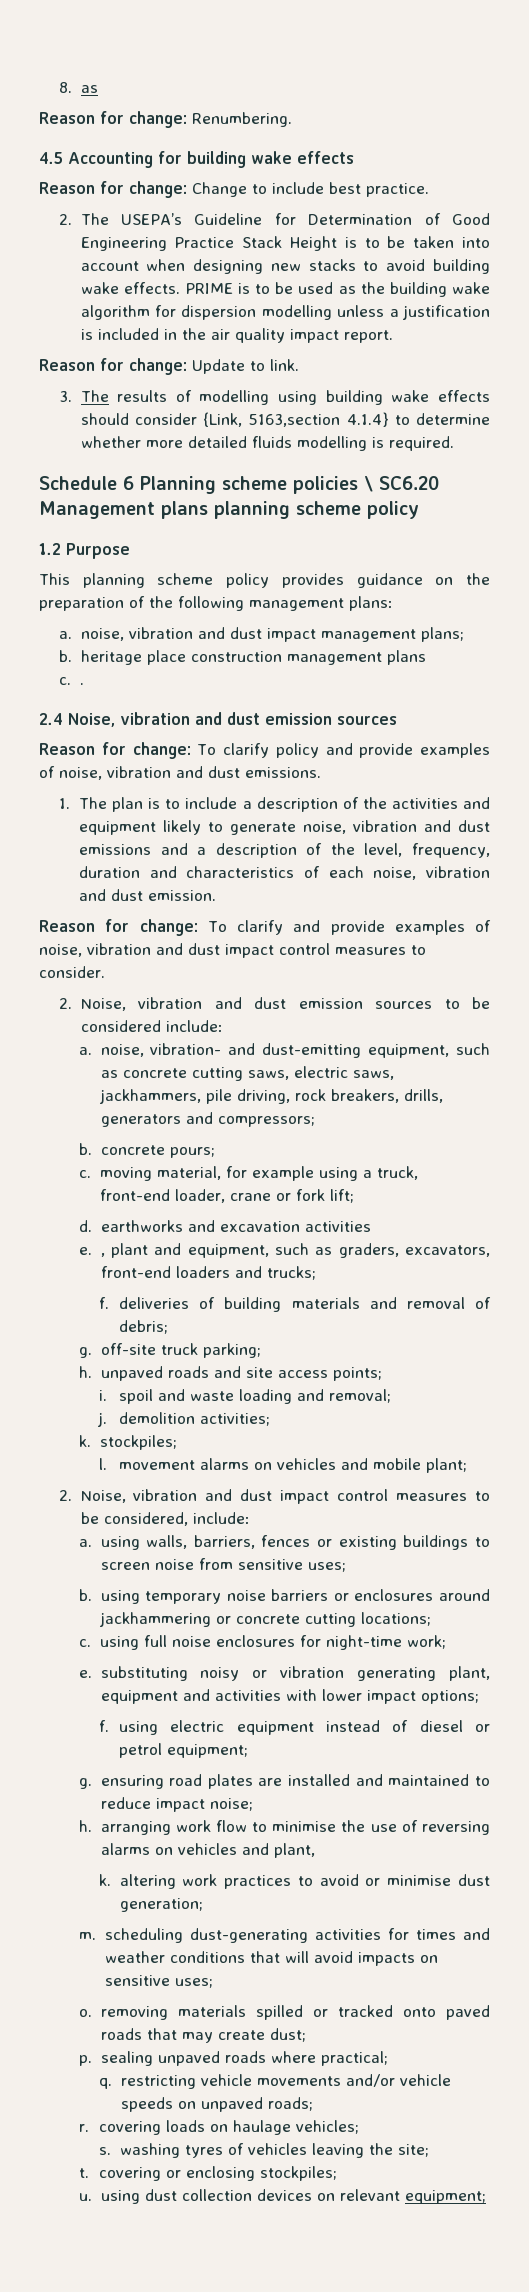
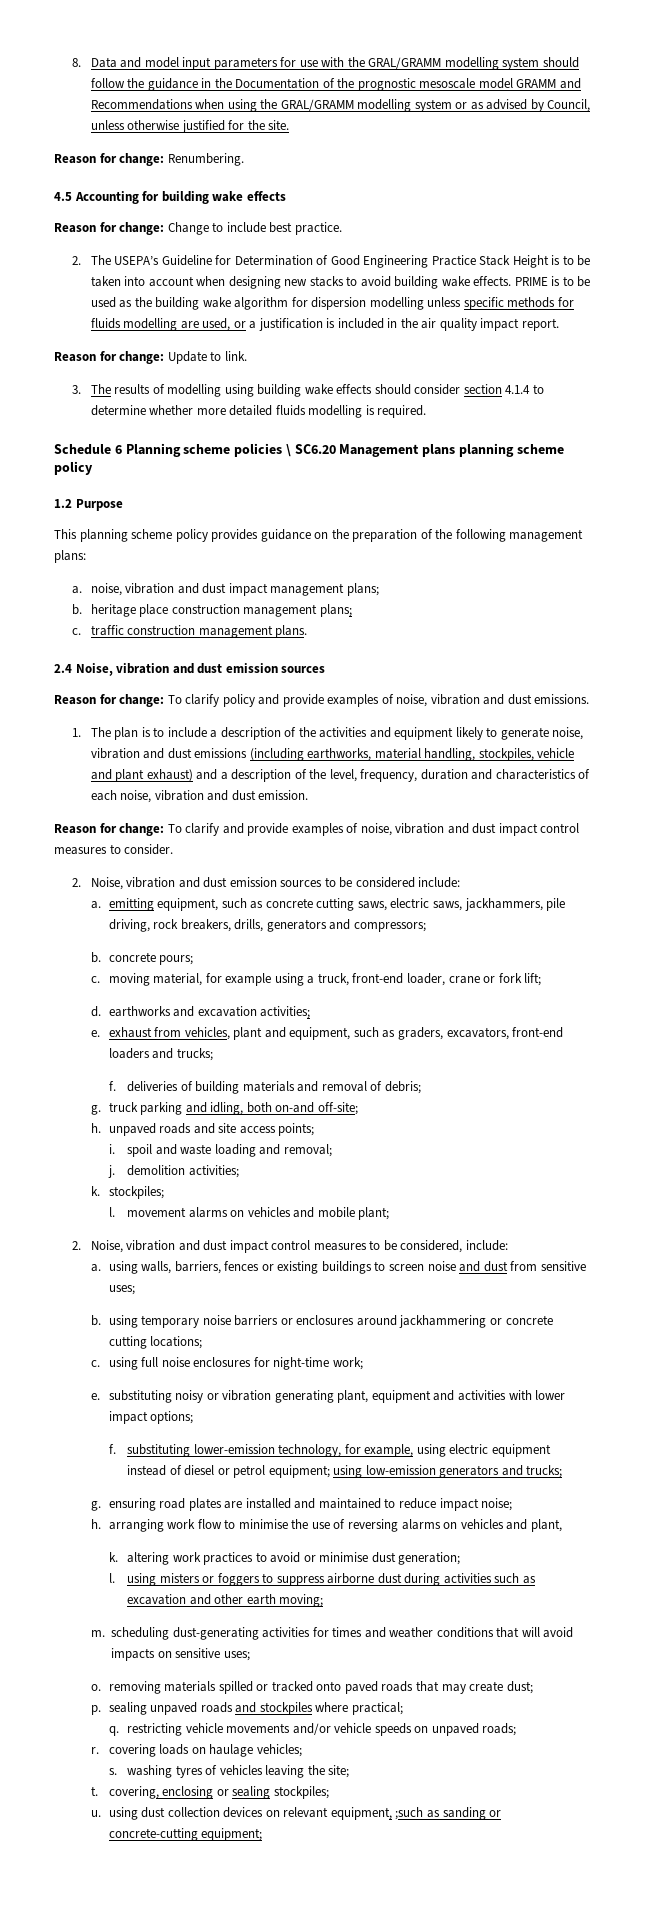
- 8. as
+ 8. Data and model input parameters for use with the GRAL/GRAMM modelling system should follow the guidance in the Documentation of the prognostic mesoscale model GRAMM and Recommendations when using the GRAL/GRAMM modelling system or as advised by Council, unless otherwise justified for the site.
- PRIME is to be used as the building wake algorithm for dispersion modelling unless a justification is included in the air quality impact report.
+ PRIME is to be used as the building wake algorithm for dispersion modelling unless specific methods for fluids modelling are used, or a justification is included in the air quality impact report.
- 3. The results of modelling using building wake effects should consider {Link, 5163,section 4.1.4} to determine whether more detailed fluids modelling is required.
+ 3. The results of modelling using building wake effects should consider section 4.1.4 to determine whether more detailed fluids modelling is required.
- b. heritage place construction management plans
- c. .
+ b. heritage place construction management plans;
+ c. traffic construction management plans.
- 1. The plan is to include a description of the activities and equipment likely to generate noise, vibration and dust emissions and a description of the level, frequency, duration and characteristics of each noise, vibration and dust emission.
+ 1. The plan is to include a description of the activities and equipment likely to generate noise, vibration and dust emissions (including earthworks, material handling, stockpiles, vehicle and plant exhaust) and a description of the level, frequency, duration and characteristics of each noise, vibration and dust emission.
- a. noise, vibration- and dust-emitting equipment, such as concrete cutting saws, electric saws, jackhammers, pile driving, rock breakers, drills, generators and compressors;
+ a. emitting equipment, such as concrete cutting saws, electric saws, jackhammers, pile driving, rock breakers, drills, generators and compressors;
- d. earthworks and excavation activities
- e. , plant and equipment, such as graders, excavators, front-end loaders and trucks;
+ d. earthworks and excavation activities;
+ e. exhaust from vehicles, plant and equipment, such as graders, excavators, front-end loaders and trucks;
- g. off-site truck parking;
+ g. truck parking and idling, both on-and off-site;
- a. using walls, barriers, fences or existing buildings to screen noise from sensitive uses;
+ a. using walls, barriers, fences or existing buildings to screen noise and dust from sensitive uses;
- f. using electric equipment instead of diesel or petrol equipment;
+ f. substituting lower-emission technology, for example, using electric equipment instead of diesel or petrol equipment; using low-emission generators and trucks;
+ l. using misters or foggers to suppress airborne dust during activities such as excavation and other earth moving;
- p. sealing unpaved roads where practical;
+ p. sealing unpaved roads and stockpiles where practical;
- t. covering or enclosing stockpiles;
+ t. covering, enclosing or sealing stockpiles;
- u. using dust collection devices on relevant equipment;
+ u. using dust collection devices on relevant equipment, ;such as sanding or concrete-cutting equipment;

